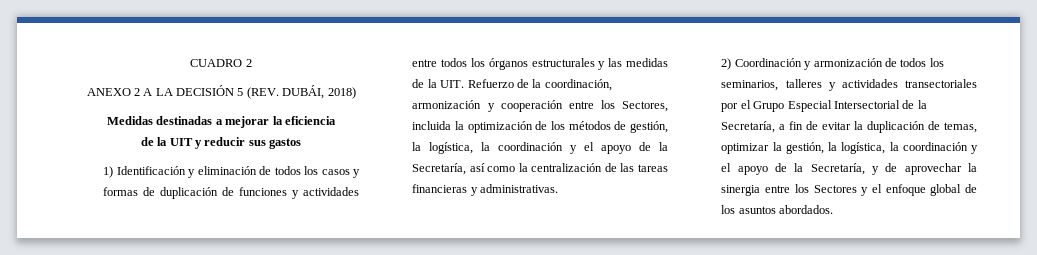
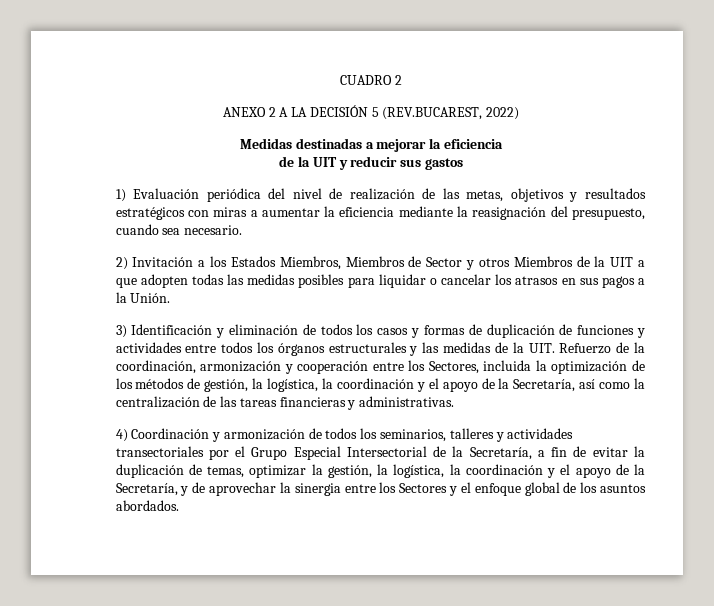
- ANEXO 2 A LA DECISIÓN 5 (REV. DUBÁI, 2018)
+ ANEXO 2 A LA DECISIÓN 5 (REV.BUCAREST, 2022)
- 1) Identificación y eliminación de todos los casos y formas de duplicación de funciones y actividades entre todos los órganos estructurales y las medidas de la UIT. Refuerzo de la coordinación, armonización y cooperación entre los Sectores, incluida la optimización de los métodos de gestión, la logística, la coordinación y el apoyo de la Secretaría, así como la centralización de las tareas financieras y administrativas.
+ 1) Evaluación periódica del nivel de realización de las metas, objetivos y resultados estratégicos con miras a aumentar la eficiencia mediante la reasignación del presupuesto, cuando sea necesario.
+ 2) Invitación a los Estados Miembros, Miembros de Sector y otros Miembros de la UIT a que adopten todas las medidas posibles para liquidar o cancelar los atrasos en sus pagos a la Unión.
+ 3) Identificación y eliminación de todos los casos y formas de duplicación de funciones y actividades entre todos los órganos estructurales y las medidas de la UIT. Refuerzo de la coordinación, armonización y cooperación entre los Sectores, incluida la optimización de los métodos de gestión, la logística, la coordinación y el apoyo de la Secretaría, así como la centralización de las tareas financieras y administrativas.
- 2) Coordinación y armonización de todos los seminarios, talleres y actividades transectoriales por el Grupo Especial Intersectorial de la Secretaría, a fin de evitar la duplicación de temas, optimizar la gestión, la logística, la coordinación y el apoyo de la Secretaría, y de aprovechar la sinergia entre los Sectores y el enfoque global de los asuntos abordados.
+ 4) Coordinación y armonización de todos los seminarios, talleres y actividades transectoriales por el Grupo Especial Intersectorial de la Secretaría, a fin de evitar la duplicación de temas, optimizar la gestión, la logística, la coordinación y el apoyo de la Secretaría, y de aprovechar la sinergia entre los Sectores y el enfoque global de los asuntos abordados.

